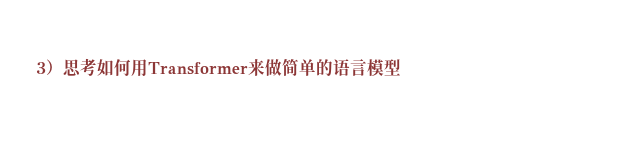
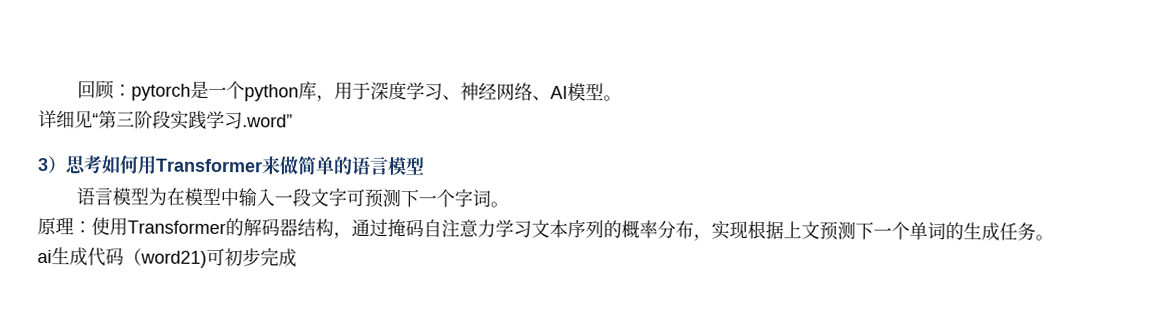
+ 回顾：pytorch是一个python库，用于深度学习、神经网络、AI模型。
+ 详细见“第三阶段实践学习.word”
+ 语言模型为在模型中输入一段文字可预测下一个字词。
+ 原理：使用Transformer的解码器结构，通过掩码自注意力学习文本序列的概率分布，实现根据上文预测下一个单词的生成任务。
+ ai生成代码（word21)可初步完成

